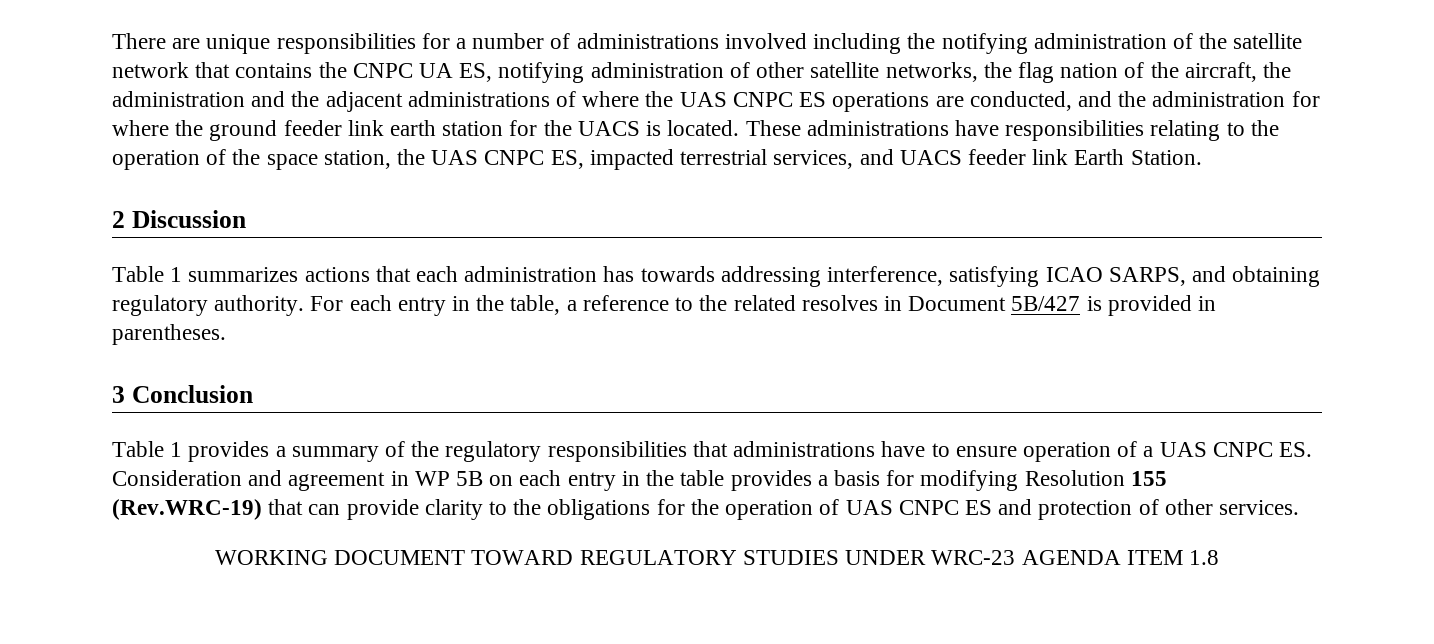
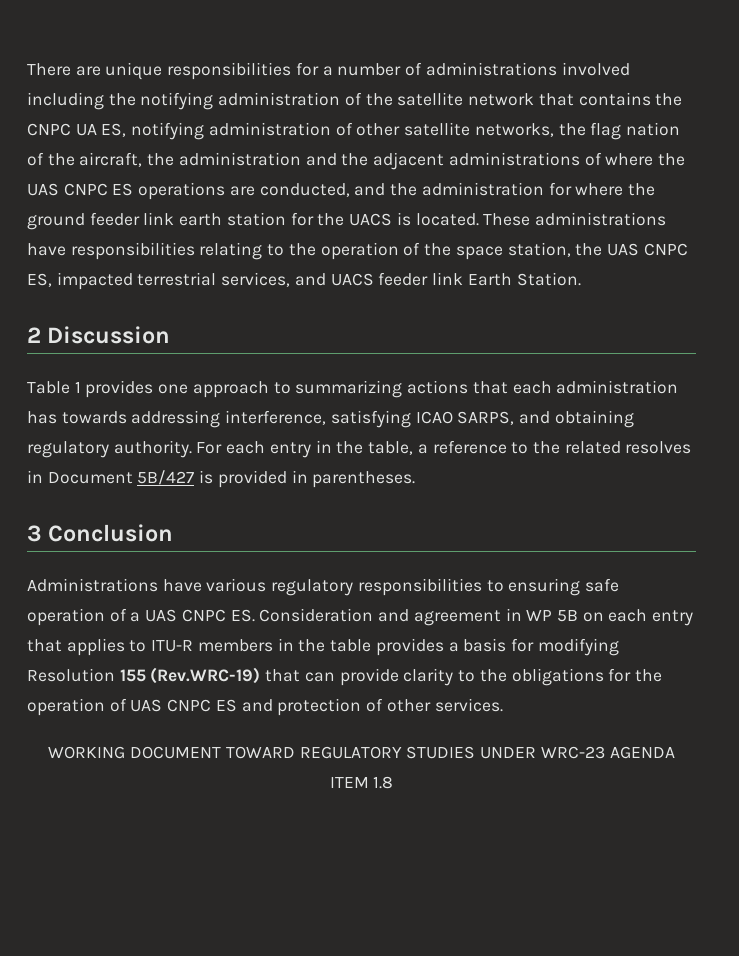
- Table 1 summarizes actions that each administration has towards addressing interference, satisfying ICAO SARPS, and obtaining regulatory authority.
+ Table 1 provides one approach to summarizing actions that each administration has towards addressing interference, satisfying ICAO SARPS, and obtaining regulatory authority.
- Table 1 provides a summary of the regulatory responsibilities that administrations have to ensure operation of a UAS CNPC ES. Consideration and agreement in WP 5B on each entry in the table provides a basis for modifying Resolution 155 (Rev.WRC-19) that can provide clarity to the obligations for the operation of UAS CNPC ES and protection of other services.
+ Administrations have various regulatory responsibilities to ensuring safe operation of a UAS CNPC ES. Consideration and agreement in WP 5B on each entry that applies to ITU-R members in the table provides a basis for modifying Resolution 155 (Rev.WRC-19) that can provide clarity to the obligations for the operation of UAS CNPC ES and protection of other services.

